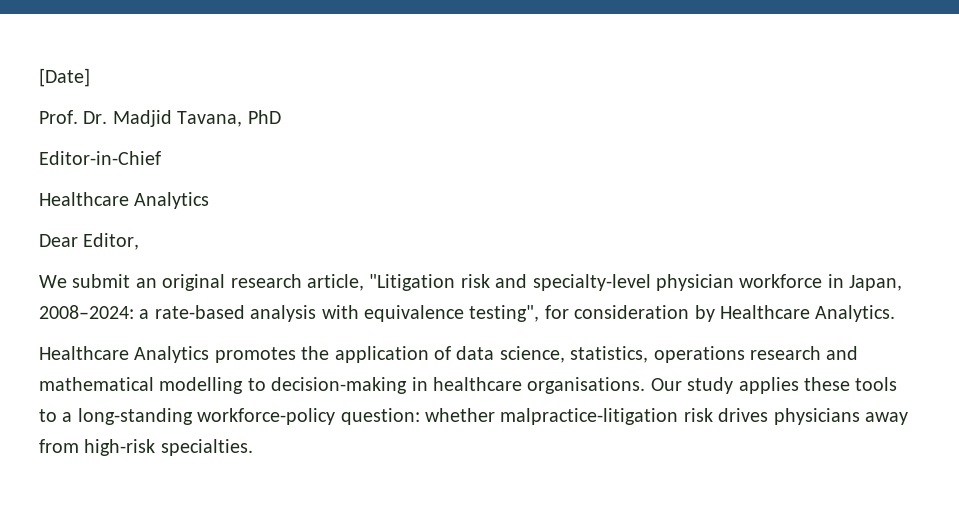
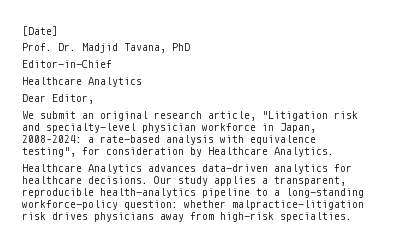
- Healthcare Analytics promotes the application of data science, statistics, operations research and mathematical modelling to decision-making in healthcare organisations. Our study applies these tools to a long-standing workforce-policy question: whether malpractice-litigation risk drives physicians away from high-risk specialties.
+ Healthcare Analytics advances data-driven analytics for healthcare decisions. Our study applies a transparent, reproducible health-analytics pipeline to a long-standing workforce-policy question: whether malpractice-litigation risk drives physicians away from high-risk specialties.

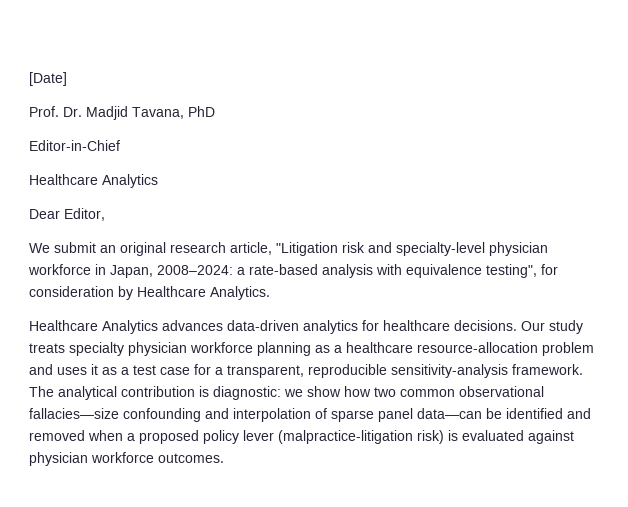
- Our study applies a transparent, reproducible health-analytics pipeline to a long-standing workforce-policy question: whether malpractice-litigation risk drives physicians away from high-risk specialties.
+ Our study treats specialty physician workforce planning as a healthcare resource-allocation problem and uses it as a test case for a transparent, reproducible sensitivity-analysis framework. The analytical contribution is diagnostic: we show how two common observational fallacies—size confounding and interpolation of sparse panel data—can be identified and removed when a proposed policy lever (malpractice-litigation risk) is evaluated against physician workforce outcomes.

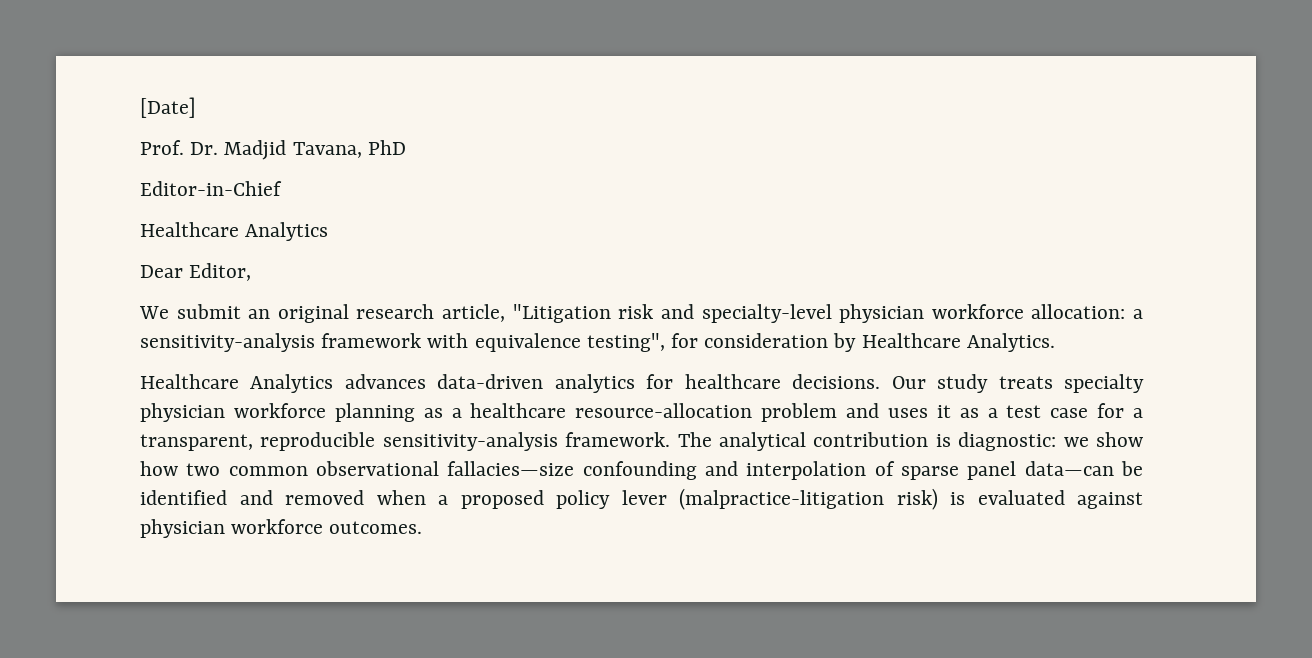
- We submit an original research article, "Litigation risk and specialty-level physician workforce in Japan, 2008–2024: a rate-based analysis with equivalence testing", for consideration by Healthcare Analytics.
+ We submit an original research article, "Litigation risk and specialty-level physician workforce allocation: a sensitivity-analysis framework with equivalence testing", for consideration by Healthcare Analytics.

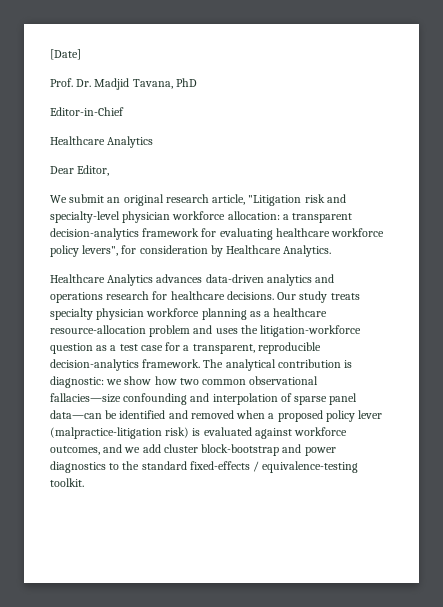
- We submit an original research article, "Litigation risk and specialty-level physician workforce allocation: a sensitivity-analysis framework with equivalence testing", for consideration by Healthcare Analytics.
+ We submit an original research article, "Litigation risk and specialty-level physician workforce allocation: a transparent decision-analytics framework for evaluating healthcare workforce policy levers", for consideration by Healthcare Analytics.
- Healthcare Analytics advances data-driven analytics for healthcare decisions.
+ Healthcare Analytics advances data-driven analytics and operations research for healthcare decisions.
- Our study treats specialty physician workforce planning as a healthcare resource-allocation problem and uses it as a test case for a transparent, reproducible sensitivity-analysis framework.
+ Our study treats specialty physician workforce planning as a healthcare resource-allocation problem and uses the litigation-workforce question as a test case for a transparent, reproducible decision-analytics framework.
- The analytical contribution is diagnostic: we show how two common observational fallacies—size confounding and interpolation of sparse panel data—can be identified and removed when a proposed policy lever (malpractice-litigation risk) is evaluated against physician workforce outcomes.
+ The analytical contribution is diagnostic: we show how two common observational fallacies—size confounding and interpolation of sparse panel data—can be identified and removed when a proposed policy lever (malpractice-litigation risk) is evaluated against workforce outcomes, and we add cluster block-bootstrap and power diagnostics to the standard fixed-effects / equivalence-testing toolkit.

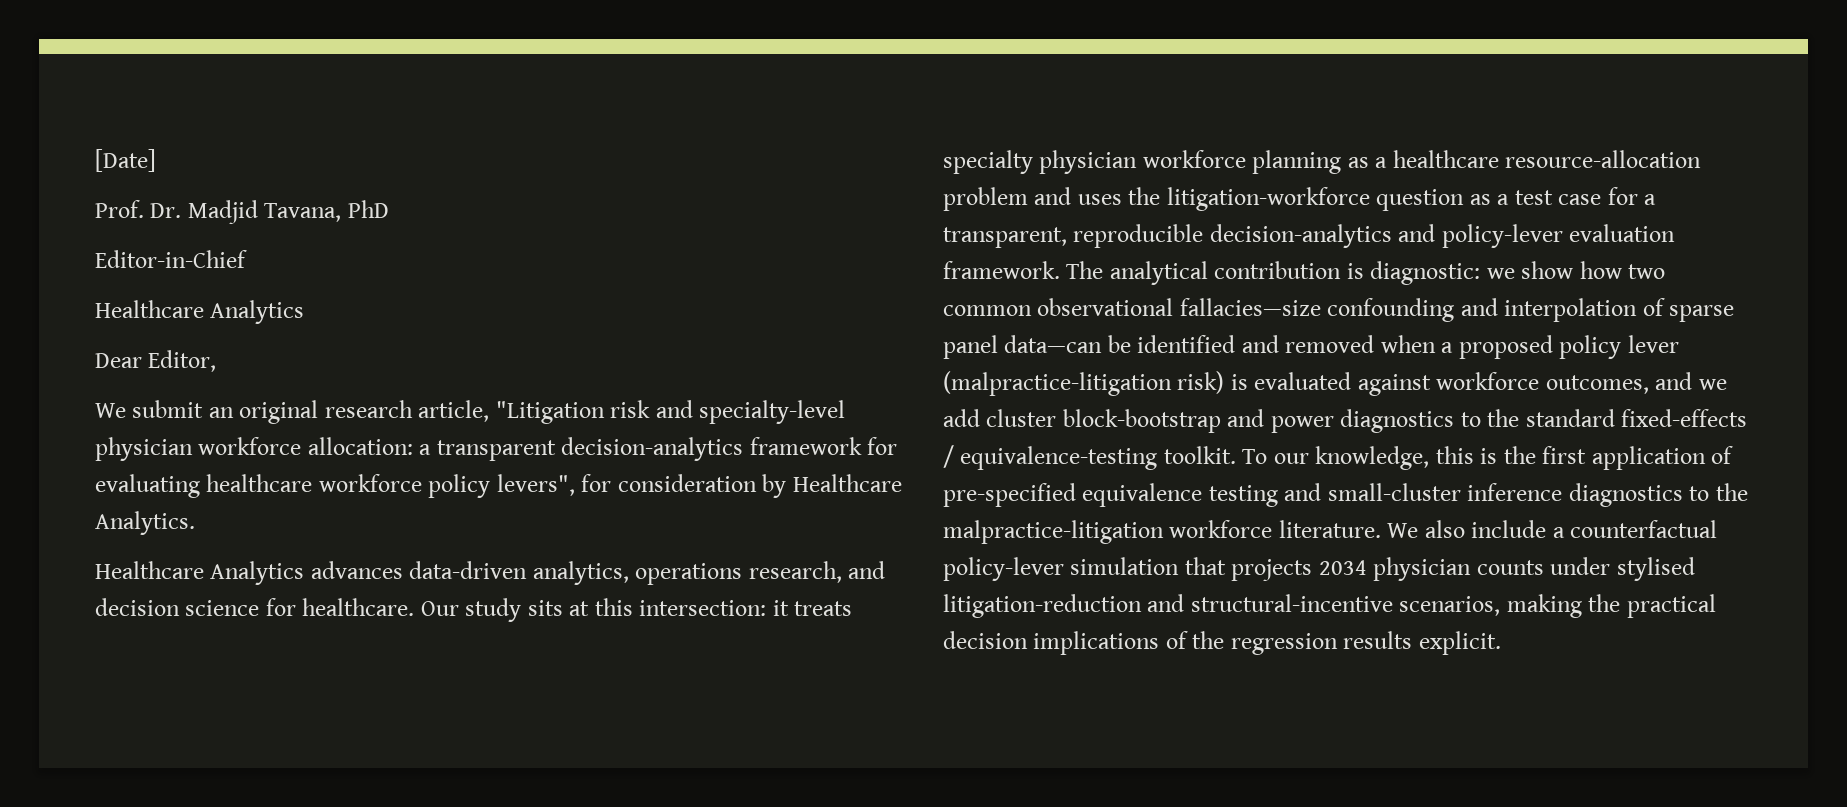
- Healthcare Analytics advances data-driven analytics and operations research for healthcare decisions. Our study treats specialty physician workforce planning as a healthcare resource-allocation problem and uses the litigation-workforce question as a test case for a transparent, reproducible decision-analytics framework.
+ Healthcare Analytics advances data-driven analytics, operations research, and decision science for healthcare. Our study sits at this intersection: it treats specialty physician workforce planning as a healthcare resource-allocation problem and uses the litigation-workforce question as a test case for a transparent, reproducible decision-analytics and policy-lever evaluation framework.
+ To our knowledge, this is the first application of pre-specified equivalence testing and small-cluster inference diagnostics to the malpractice-litigation workforce literature. We also include a counterfactual policy-lever simulation that projects 2034 physician counts under stylised litigation-reduction and structural-incentive scenarios, making the practical decision implications of the regression results explicit.

